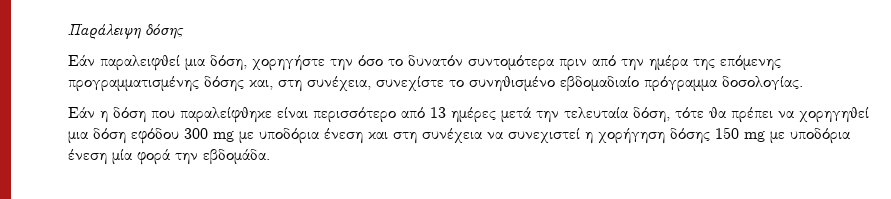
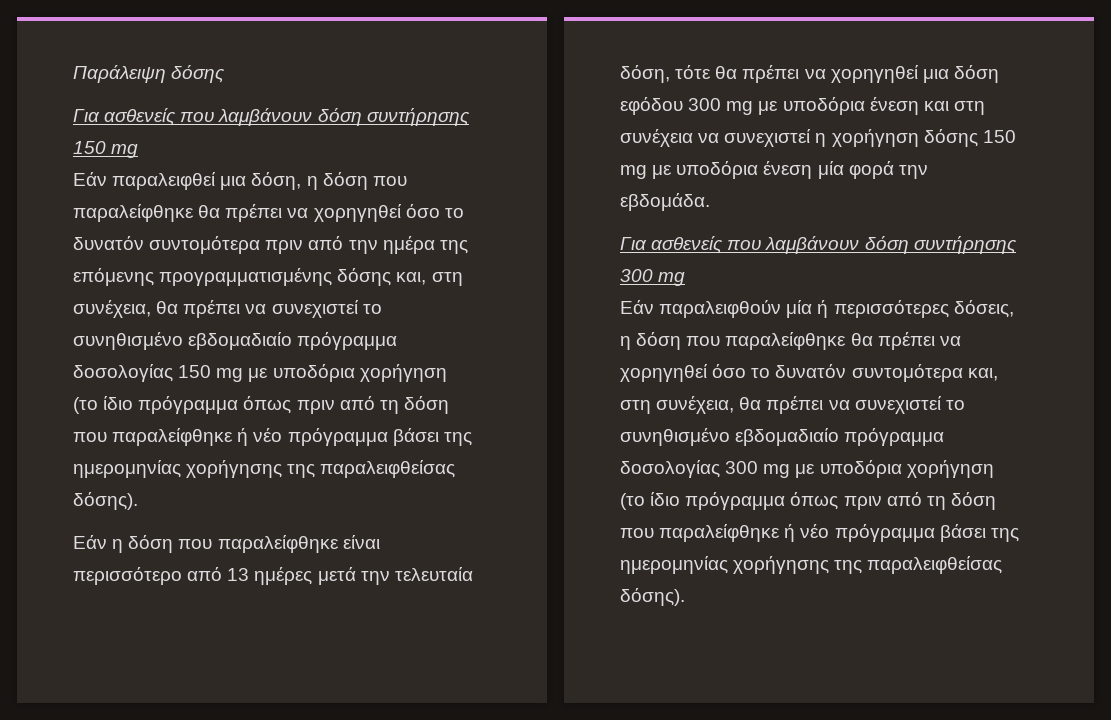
- Εάν παραλειφθεί μια δόση, χορηγήστε την όσο το δυνατόν συντομότερα πριν από την ημέρα της επόμενης προγραμματισμένης δόσης και, στη συνέχεια, συνεχίστε το συνηθισμένο εβδομαδιαίο πρόγραμμα δοσολογίας.
+ Για ασθενείς που λαμβάνουν δόση συντήρησης 150 mg
+ Εάν παραλειφθεί μια δόση, η δόση που παραλείφθηκε θα πρέπει να χορηγηθεί όσο το δυνατόν συντομότερα πριν από την ημέρα της επόμενης προγραμματισμένης δόσης και, στη συνέχεια, θα πρέπει να συνεχιστεί το συνηθισμένο εβδομαδιαίο πρόγραμμα δοσολογίας 150 mg με υποδόρια χορήγηση (το ίδιο πρόγραμμα όπως πριν από τη δόση που παραλείφθηκε ή νέο πρόγραμμα βάσει της ημερομηνίας χορήγησης της παραλειφθείσας δόσης).
+ Για ασθενείς που λαμβάνουν δόση συντήρησης 300 mg
+ Εάν παραλειφθούν μία ή περισσότερες δόσεις, η δόση που παραλείφθηκε θα πρέπει να χορηγηθεί όσο το δυνατόν συντομότερα και, στη συνέχεια, θα πρέπει να συνεχιστεί το συνηθισμένο εβδομαδιαίο πρόγραμμα δοσολογίας 300 mg με υποδόρια χορήγηση (το ίδιο πρόγραμμα όπως πριν από τη δόση που παραλείφθηκε ή νέο πρόγραμμα βάσει της ημερομηνίας χορήγησης της παραλειφθείσας δόσης).

